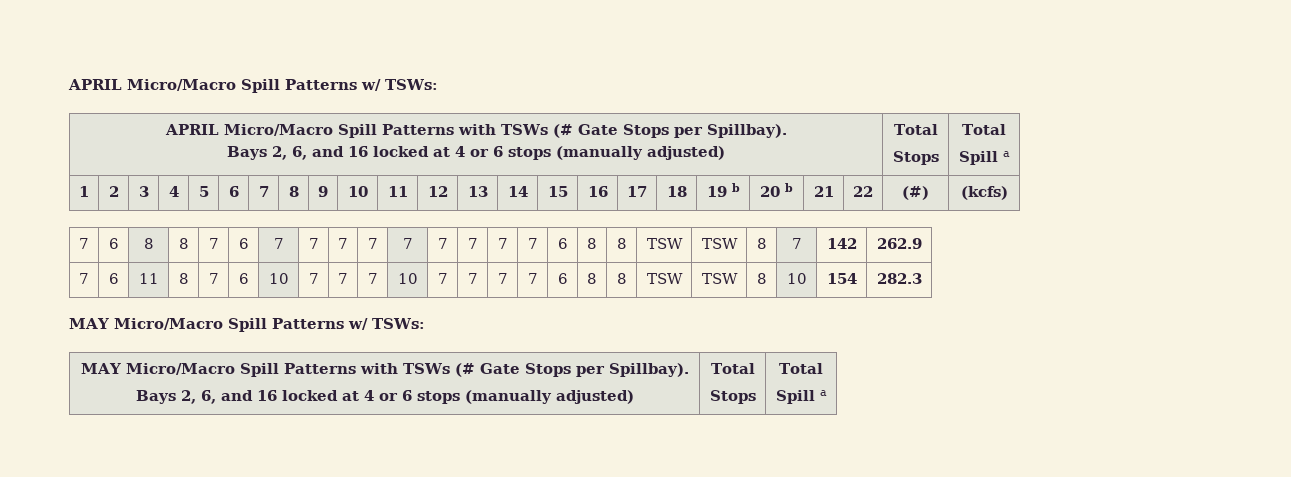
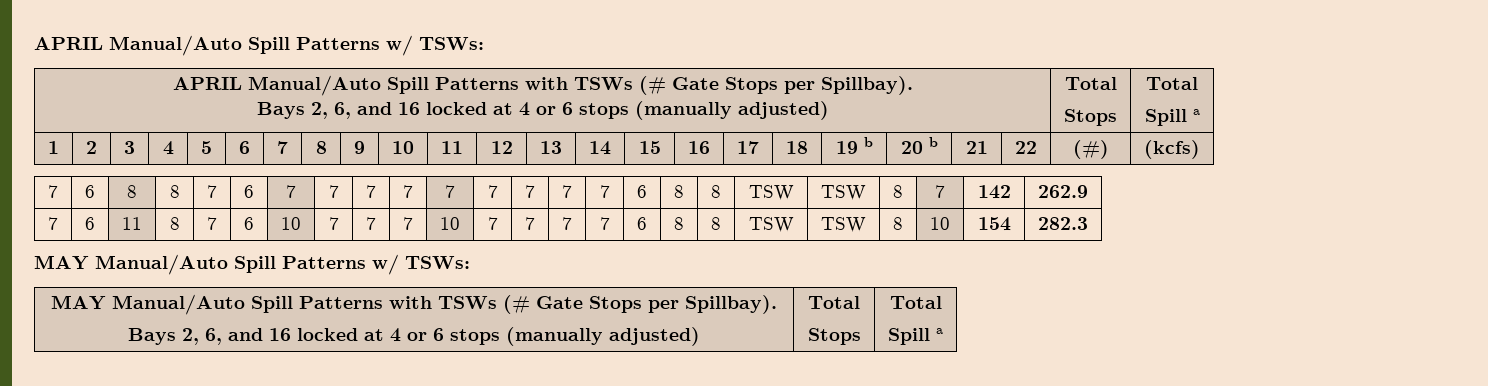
- APRIL Micro/Macro Spill Patterns w/ TSWs:
+ APRIL Manual/Auto Spill Patterns w/ TSWs:
- APRIL Micro/Macro Spill Patterns with TSWs (# Gate Stops per Spillbay).
+ APRIL Manual/Auto Spill Patterns with TSWs (# Gate Stops per Spillbay).
- MAY Micro/Macro Spill Patterns w/ TSWs:
+ MAY Manual/Auto Spill Patterns w/ TSWs:
- MAY Micro/Macro Spill Patterns with TSWs (# Gate Stops per Spillbay).
+ MAY Manual/Auto Spill Patterns with TSWs (# Gate Stops per Spillbay).

